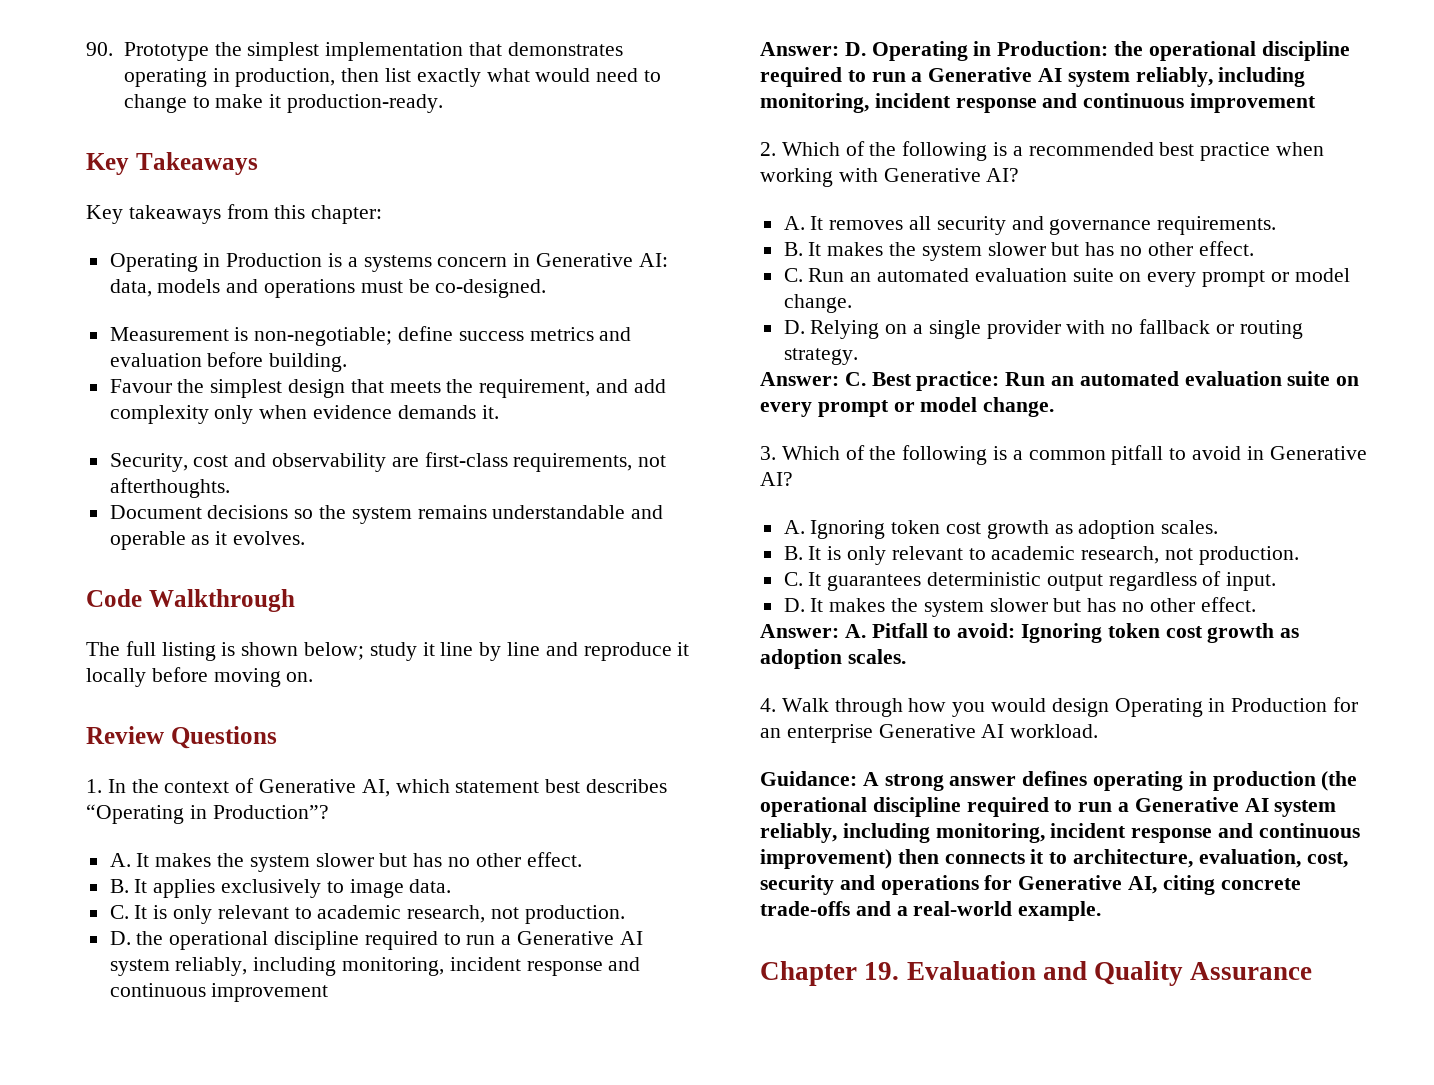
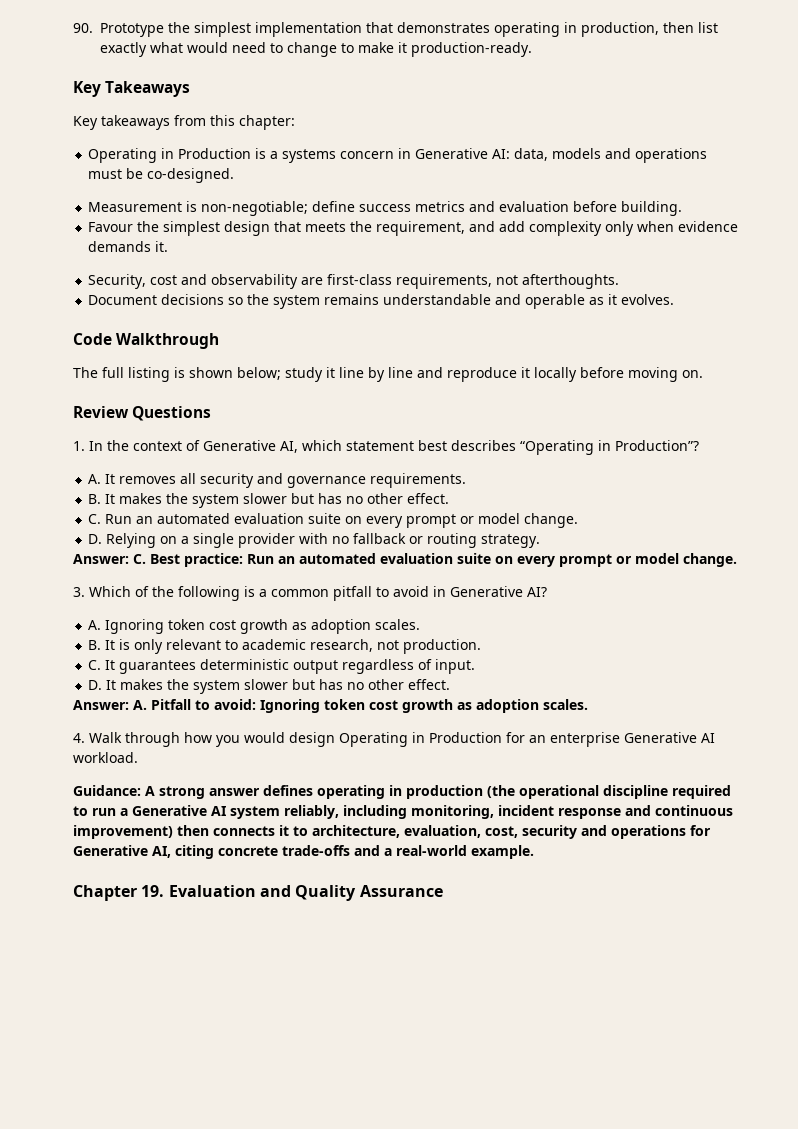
- A. It makes the system slower but has no other effect.
- B. It applies exclusively to image data.
- C. It is only relevant to academic research, not production.
- D. the operational discipline required to run a Generative AI system reliably, including monitoring, incident response and continuous improvement
- Answer: D. Operating in Production: the operational discipline required to run a Generative AI system reliably, including monitoring, incident response and continuous improvement
- 2. Which of the following is a recommended best practice when working with Generative AI?

